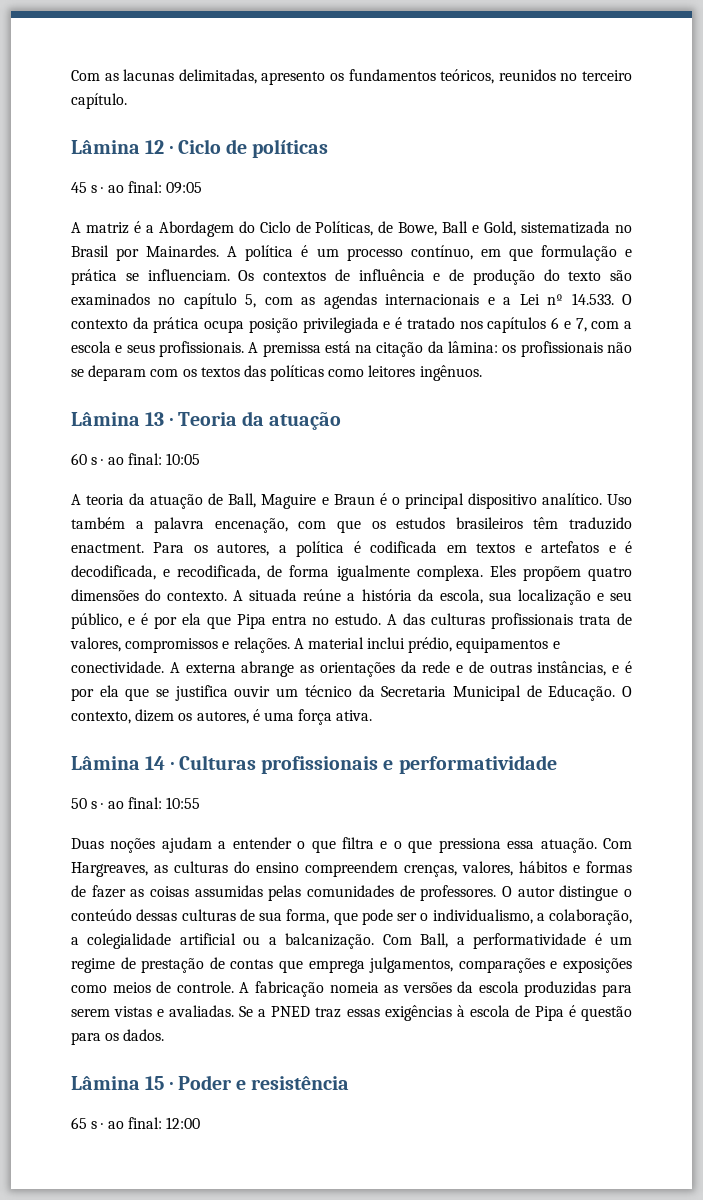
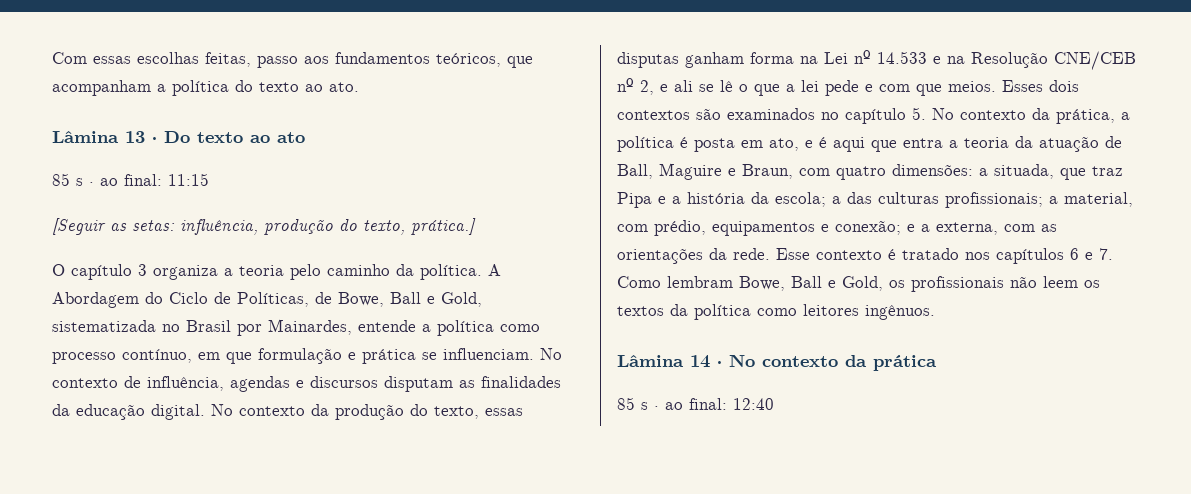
- Com as lacunas delimitadas, apresento os fundamentos teóricos, reunidos no terceiro capítulo.
- Lâmina 12 · Ciclo de políticas
- 45 s · ao final: 09:05
- A matriz é a Abordagem do Ciclo de Políticas, de Bowe, Ball e Gold, sistematizada no Brasil por Mainardes. A política é um processo contínuo, em que formulação e prática se influenciam.
+ Com essas escolhas feitas, passo aos fundamentos teóricos, que acompanham a política do texto ao ato.
+ Lâmina 13 · Do texto ao ato
+ 85 s · ao final: 11:15
+ [Seguir as setas: influência, produção do texto, prática.]
+ O capítulo 3 organiza a teoria pelo caminho da política. A Abordagem do Ciclo de Políticas, de Bowe, Ball e Gold, sistematizada no Brasil por Mainardes, entende a política como processo contínuo, em que formulação e prática se influenciam.
- Os contextos de influência e de produção do texto são examinados no capítulo 5, com as agendas internacionais e a Lei nº 14.533. O contexto da prática ocupa posição privilegiada e é tratado nos capítulos 6 e 7, com a escola e seus profissionais. A premissa está na citação da lâmina: os profissionais não se deparam com os textos das políticas como leitores ingênuos.
- Lâmina 13 · Teoria da atuação
- 60 s · ao final: 10:05
- A teoria da atuação de Ball, Maguire e Braun é o principal dispositivo analítico. Uso também a palavra encenação, com que os estudos brasileiros têm traduzido enactment. Para os autores, a política é codificada em textos e artefatos e é decodificada, e recodificada, de forma igualmente complexa. Eles propõem quatro dimensões do contexto. A situada reúne a história da escola, sua localização e seu público, e é por ela que Pipa entra no estudo. A das culturas profissionais trata de valores, compromissos e relações. A material inclui prédio, equipamentos e conectividade. A externa abrange as orientações da rede e de outras instâncias, e é por ela que se justifica ouvir um técnico da Secretaria Municipal de Educação. O contexto, dizem os autores, é uma força ativa.
- Lâmina 14 · Culturas profissionais e performatividade
- 50 s · ao final: 10:55
- Duas noções ajudam a entender o que filtra e o que pressiona essa atuação. Com Hargreaves, as culturas do ensino compreendem crenças, valores, hábitos e formas de fazer as coisas assumidas pelas comunidades de professores. O autor distingue o conteúdo dessas culturas de sua forma, que pode ser o individualismo, a colaboração, a colegialidade artificial ou a balcanização. Com Ball, a performatividade é um regime de prestação de contas que emprega julgamentos, comparações e exposições como meios de controle. A fabricação nomeia as versões da escola produzidas para serem vistas e avaliadas. Se a PNED traz essas exigências à escola de Pipa é questão para os dados.
- Lâmina 15 · Poder e resistência
- 65 s · ao final: 12:00
+ No contexto de influência, agendas e discursos disputam as finalidades da educação digital. No contexto da produção do texto, essas disputas ganham forma na Lei nº 14.533 e na Resolução CNE/CEB nº 2, e ali se lê o que a lei pede e com que meios. Esses dois contextos são examinados no capítulo 5. No contexto da prática, a política é posta em ato, e é aqui que entra a teoria da atuação de Ball, Maguire e Braun, com quatro dimensões: a situada, que traz Pipa e a história da escola; a das culturas profissionais; a material, com prédio, equipamentos e conexão; e a externa, com as orientações da rede. Esse contexto é tratado nos capítulos 6 e 7. Como lembram Bowe, Ball e Gold, os profissionais não leem os textos da política como leitores ingênuos.
+ Lâmina 14 · No contexto da prática
+ 85 s · ao final: 12:40

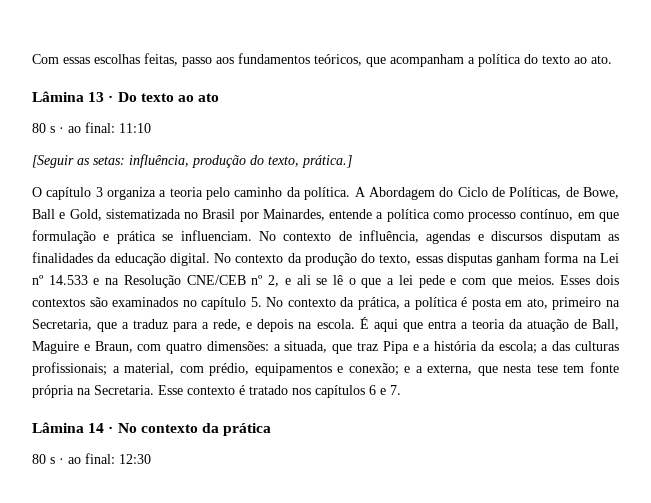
- 85 s · ao final: 11:15
+ 80 s · ao final: 11:10
- Esses dois contextos são examinados no capítulo 5. No contexto da prática, a política é posta em ato, e é aqui que entra a teoria da atuação de Ball, Maguire e Braun, com quatro dimensões: a situada, que traz Pipa e a história da escola; a das culturas profissionais; a material, com prédio, equipamentos e conexão; e a externa, com as orientações da rede.
+ Esses dois contextos são examinados no capítulo 5. No contexto da prática, a política é posta em ato, primeiro na Secretaria, que a traduz para a rede, e depois na escola. É aqui que entra a teoria da atuação de Ball, Maguire e Braun, com quatro dimensões: a situada, que traz Pipa e a história da escola; a das culturas profissionais; a material, com prédio, equipamentos e conexão; e a externa, que nesta tese tem fonte própria na Secretaria.
- Esse contexto é tratado nos capítulos 6 e 7. Como lembram Bowe, Ball e Gold, os profissionais não leem os textos da política como leitores ingênuos.
+ Esse contexto é tratado nos capítulos 6 e 7.
- 85 s · ao final: 12:40
+ 80 s · ao final: 12:30

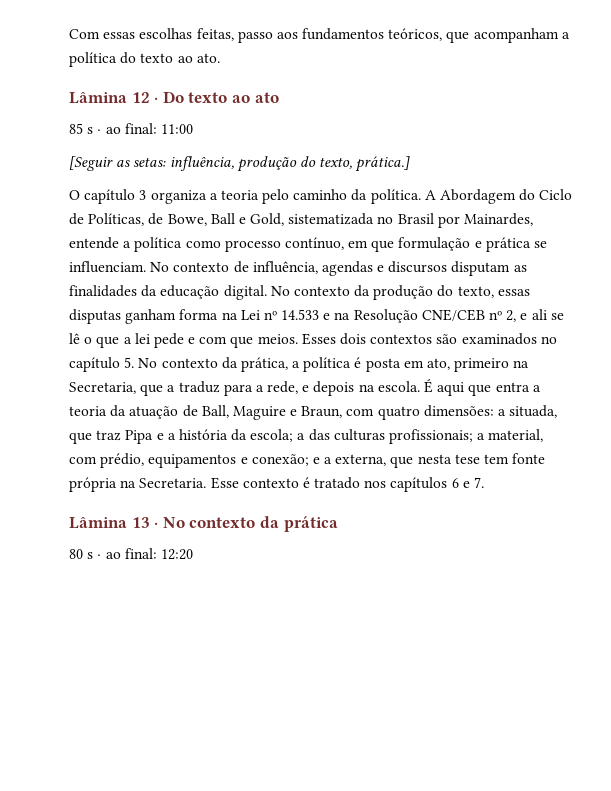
- Lâmina 13 · Do texto ao ato
+ Lâmina 12 · Do texto ao ato
- 80 s · ao final: 11:10
+ 85 s · ao final: 11:00
- Lâmina 14 · No contexto da prática
+ Lâmina 13 · No contexto da prática
- 80 s · ao final: 12:30
+ 80 s · ao final: 12:20

